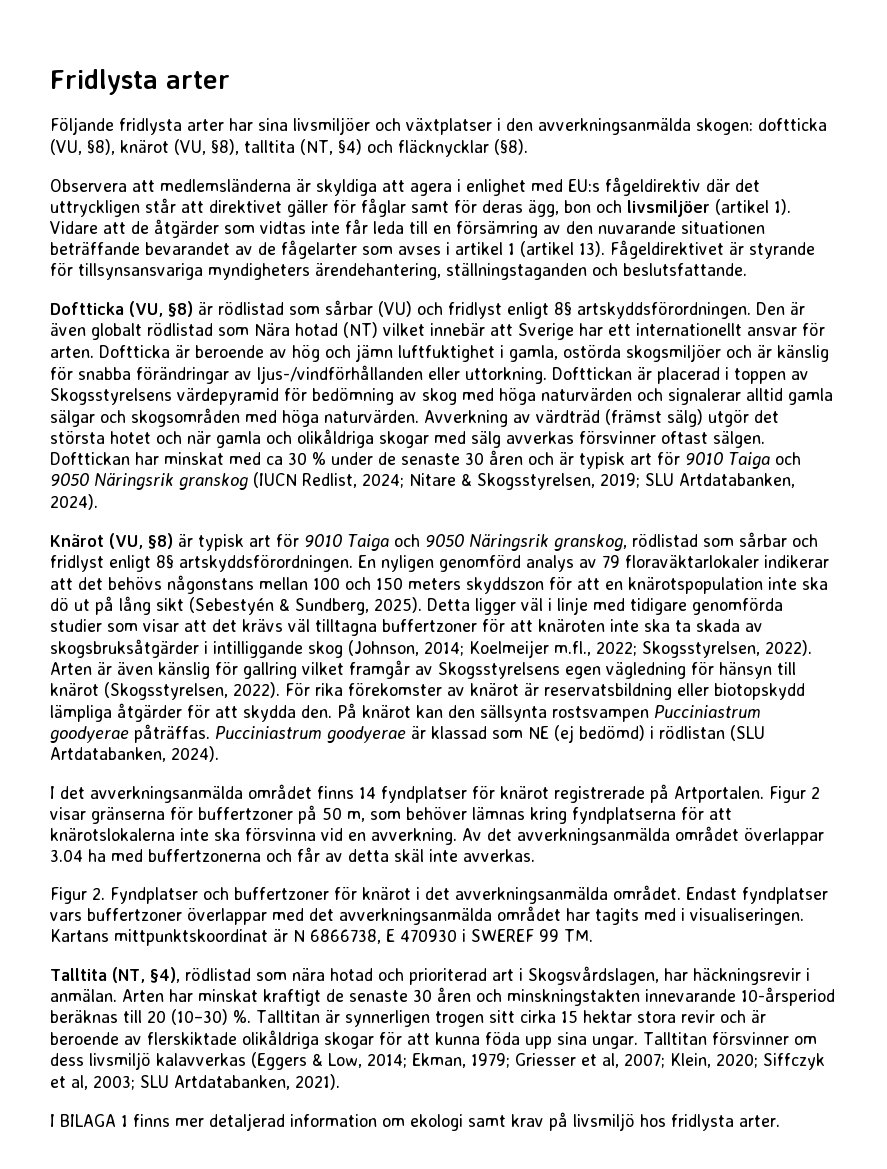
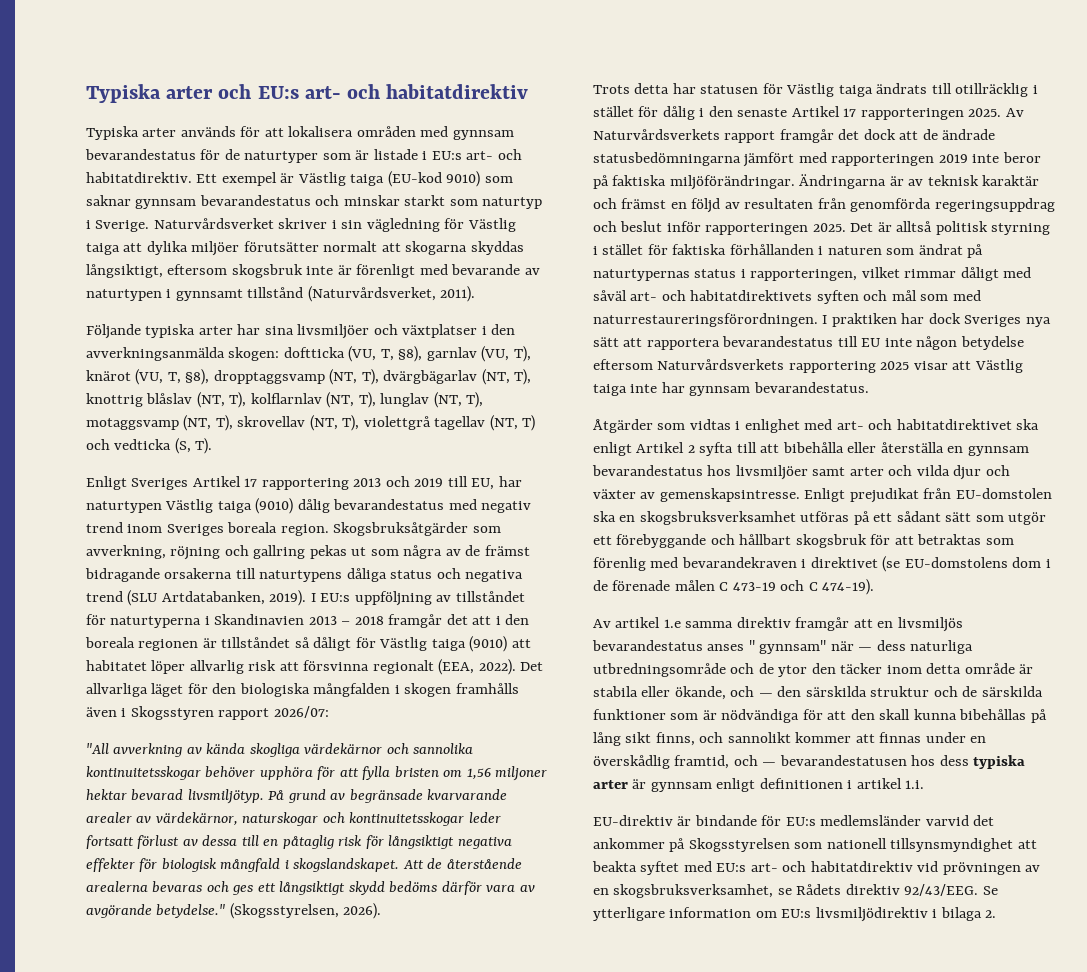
- Fridlysta arter
+ Typiska arter och EU:s art- och habitatdirektiv
+ Typiska arter används för att lokalisera områden med gynnsam bevarandestatus för de naturtyper som är listade i EU:s art- och habitatdirektiv. Ett exempel är Västlig taiga (EU-kod 9010) som saknar gynnsam bevarandestatus och minskar starkt som naturtyp i Sverige. Naturvårdsverket skriver i sin vägledning för Västlig taiga att dylika miljöer förutsätter normalt att skogarna skyddas långsiktigt, eftersom skogsbruk inte är förenligt med bevarande av naturtypen i gynnsamt tillstånd (Naturvårdsverket, 2011).
- Följande fridlysta arter har sina livsmiljöer och växtplatser i den avverkningsanmälda skogen: doftticka (VU, §8), knärot (VU, §8), talltita (NT, §4) och fläcknycklar (§8).
- Observera att medlemsländerna är skyldiga att agera i enlighet med EU:s fågeldirektiv där det uttryckligen står att direktivet gäller för fåglar samt för deras ägg, bon och livsmiljöer (artikel 1). Vidare att de åtgärder som vidtas inte får leda till en försämring av den nuvarande situationen beträffande bevarandet av de fågelarter som avses i artikel 1 (artikel 13). Fågeldirektivet är styrande för tillsynsansvariga myndigheters ärendehantering, ställningstaganden och beslutsfattande.
- Doftticka (VU, §8) är rödlistad som sårbar (VU) och fridlyst enligt 8§ artskyddsförordningen. Den är även globalt rödlistad som Nära hotad (NT) vilket innebär att Sverige har ett internationellt ansvar för arten. Doftticka är beroende av hög och jämn luftfuktighet i gamla, ostörda skogsmiljöer och är känslig för snabba förändringar av ljus-/vindförhållanden eller uttorkning. Dofttickan är placerad i toppen av Skogsstyrelsens värdepyramid för bedömning av skog med höga naturvärden och signalerar alltid gamla sälgar och skogsområden med höga naturvärden. Avverkning av värdträd (främst sälg) utgör det största hotet och när gamla och olikåldriga skogar med sälg avverkas försvinner oftast sälgen. Dofttickan har minskat med ca 30 % under de senaste 30 åren och är typisk art för 9010 Taiga och 9050 Näringsrik granskog (IUCN Redlist, 2024; Nitare & Skogsstyrelsen, 2019; SLU Artdatabanken, 2024).
- Knärot (VU, §8) är typisk art för 9010 Taiga och 9050 Näringsrik granskog, rödlistad som sårbar och fridlyst enligt 8§ artskyddsförordningen. En nyligen genomförd analys av 79 floraväktarlokaler indikerar att det behövs någonstans mellan 100 och 150 meters skyddszon för att en knärotspopulation inte ska dö ut på lång sikt (Sebestyén & Sundberg, 2025). Detta ligger väl i linje med tidigare genomförda studier som visar att det krävs väl tilltagna buffertzoner för att knäroten inte ska ta skada av skogsbruksåtgärder i intilliggande skog (Johnson, 2014; Koelmeijer m.fl., 2022; Skogsstyrelsen, 2022). Arten är även känslig för gallring vilket framgår av Skogsstyrelsens egen vägledning för hänsyn till knärot (Skogsstyrelsen, 2022). För rika förekomster av knärot är reservatsbildning eller biotopskydd lämpliga åtgärder för att skydda den. På knärot kan den sällsynta rostsvampen Pucciniastrum goodyerae påträffas. Pucciniastrum goodyerae är klassad som NE (ej bedömd) i rödlistan (SLU Artdatabanken, 2024).
- I det avverkningsanmälda området finns 14 fyndplatser för knärot registrerade på Artportalen. Figur 2 visar gränserna för buffertzoner på 50 m, som behöver lämnas kring fyndplatserna för att knärotslokalerna inte ska försvinna vid en avverkning. Av det avverkningsanmälda området överlappar 3.04 ha med buffertzonerna och får av detta skäl inte avverkas.
- Figur 2. Fyndplatser och buffertzoner för knärot i det avverkningsanmälda området. Endast fyndplatser vars buffertzoner överlappar med det avverkningsanmälda området har tagits med i visualiseringen. Kartans mittpunktskoordinat är N 6866738, E 470930 i SWEREF 99 TM.
- Talltita (NT, §4), rödlistad som nära hotad och prioriterad art i Skogsvårdslagen, har häckningsrevir i anmälan. Arten har minskat kraftigt de senaste 30 åren och minskningstakten innevarande 10-årsperiod beräknas till 20 (10–30) %. Talltitan är synnerligen trogen sitt cirka 15 hektar stora revir och är beroende av flerskiktade olikåldriga skogar för att kunna föda upp sina ungar. Talltitan försvinner om dess livsmiljö kalavverkas (Eggers & Low, 2014; Ekman, 1979; Griesser et al, 2007; Klein, 2020; Siffczyk et al, 2003; SLU Artdatabanken, 2021).
- I BILAGA 1 finns mer detaljerad information om ekologi samt krav på livsmiljö hos fridlysta arter.
+ Följande typiska arter har sina livsmiljöer och växtplatser i den avverkningsanmälda skogen: doftticka (VU, T, §8), garnlav (VU, T), knärot (VU, T, §8), dropptaggsvamp (NT, T), dvärgbägarlav (NT, T), knottrig blåslav (NT, T), kolflarnlav (NT, T), lunglav (NT, T), motaggsvamp (NT, T), skrovellav (NT, T), violettgrå tagellav (NT, T) och vedticka (S, T).
+ Enligt Sveriges Artikel 17 rapportering 2013 och 2019 till EU, har naturtypen Västlig taiga (9010) dålig bevarandestatus med negativ trend inom Sveriges boreala region. Skogsbruksåtgärder som avverkning, röjning och gallring pekas ut som några av de främst bidragande orsakerna till naturtypens dåliga status och negativa trend (SLU Artdatabanken, 2019). I EU:s uppföljning av tillståndet för naturtyperna i Skandinavien 2013 – 2018 framgår det att i den boreala regionen är tillståndet så dåligt för Västlig taiga (9010) att habitatet löper allvarlig risk att försvinna regionalt (EEA, 2022). Det allvarliga läget för den biologiska mångfalden i skogen framhålls även i Skogsstyren rapport 2026/07:
+ "All avverkning av kända skogliga värdekärnor och sannolika kontinuitetsskogar behöver upphöra för att fylla bristen om 1,56 miljoner hektar bevarad livsmiljötyp. På grund av begränsade kvarvarande arealer av värdekärnor, naturskogar och kontinuitetsskogar leder fortsatt förlust av dessa till en påtaglig risk för långsiktigt negativa effekter för biologisk mångfald i skogslandskapet. Att de återstående arealerna bevaras och ges ett långsiktigt skydd bedöms därför vara av avgörande betydelse." (Skogsstyrelsen, 2026).
+ Trots detta har statusen för Västlig taiga ändrats till otillräcklig i stället för dålig i den senaste Artikel 17 rapporteringen 2025. Av Naturvårdsverkets rapport framgår det dock att de ändrade statusbedömningarna jämfört med rapporteringen 2019 inte beror på faktiska miljöförändringar. Ändringarna är av teknisk karaktär och främst en följd av resultaten från genomförda regeringsuppdrag och beslut inför rapporteringen 2025. Det är alltså politisk styrning i stället för faktiska förhållanden i naturen som ändrat på naturtypernas status i rapporteringen, vilket rimmar dåligt med såväl art- och habitatdirektivets syften och mål som med naturrestaureringsförordningen. I praktiken har dock Sveriges nya sätt att rapportera bevarandestatus till EU inte någon betydelse eftersom Naturvårdsverkets rapportering 2025 visar att Västlig taiga inte har gynnsam bevarandestatus.
+ Åtgärder som vidtas i enlighet med art- och habitatdirektivet ska enligt Artikel 2 syfta till att bibehålla eller återställa en gynnsam bevarandestatus hos livsmiljöer samt arter och vilda djur och växter av gemenskapsintresse. Enligt prejudikat från EU-domstolen ska en skogsbruksverksamhet utföras på ett sådant sätt som utgör ett förebyggande och hållbart skogsbruk för att betraktas som förenlig med bevarandekraven i direktivet (se EU-domstolens dom i de förenade målen C 473-19 och C 474-19).
+ Av artikel 1.e samma direktiv framgår att en livsmiljös bevarandestatus anses " gynnsam" när — dess naturliga utbredningsområde och de ytor den täcker inom detta område är stabila eller ökande, och — den särskilda struktur och de särskilda funktioner som är nödvändiga för att den skall kunna bibehållas på lång sikt finns, och sannolikt kommer att finnas under en överskådlig framtid, och — bevarandestatusen hos dess typiska arter är gynnsam enligt definitionen i artikel 1.i.
+ EU-direktiv är bindande för EU:s medlemsländer varvid det ankommer på Skogsstyrelsen som nationell tillsynsmyndighet att beakta syftet med EU:s art- och habitatdirektiv vid prövningen av en skogsbruksverksamhet, se Rådets direktiv 92/43/EEG. Se ytterligare information om EU:s livsmiljödirektiv i bilaga 2.

